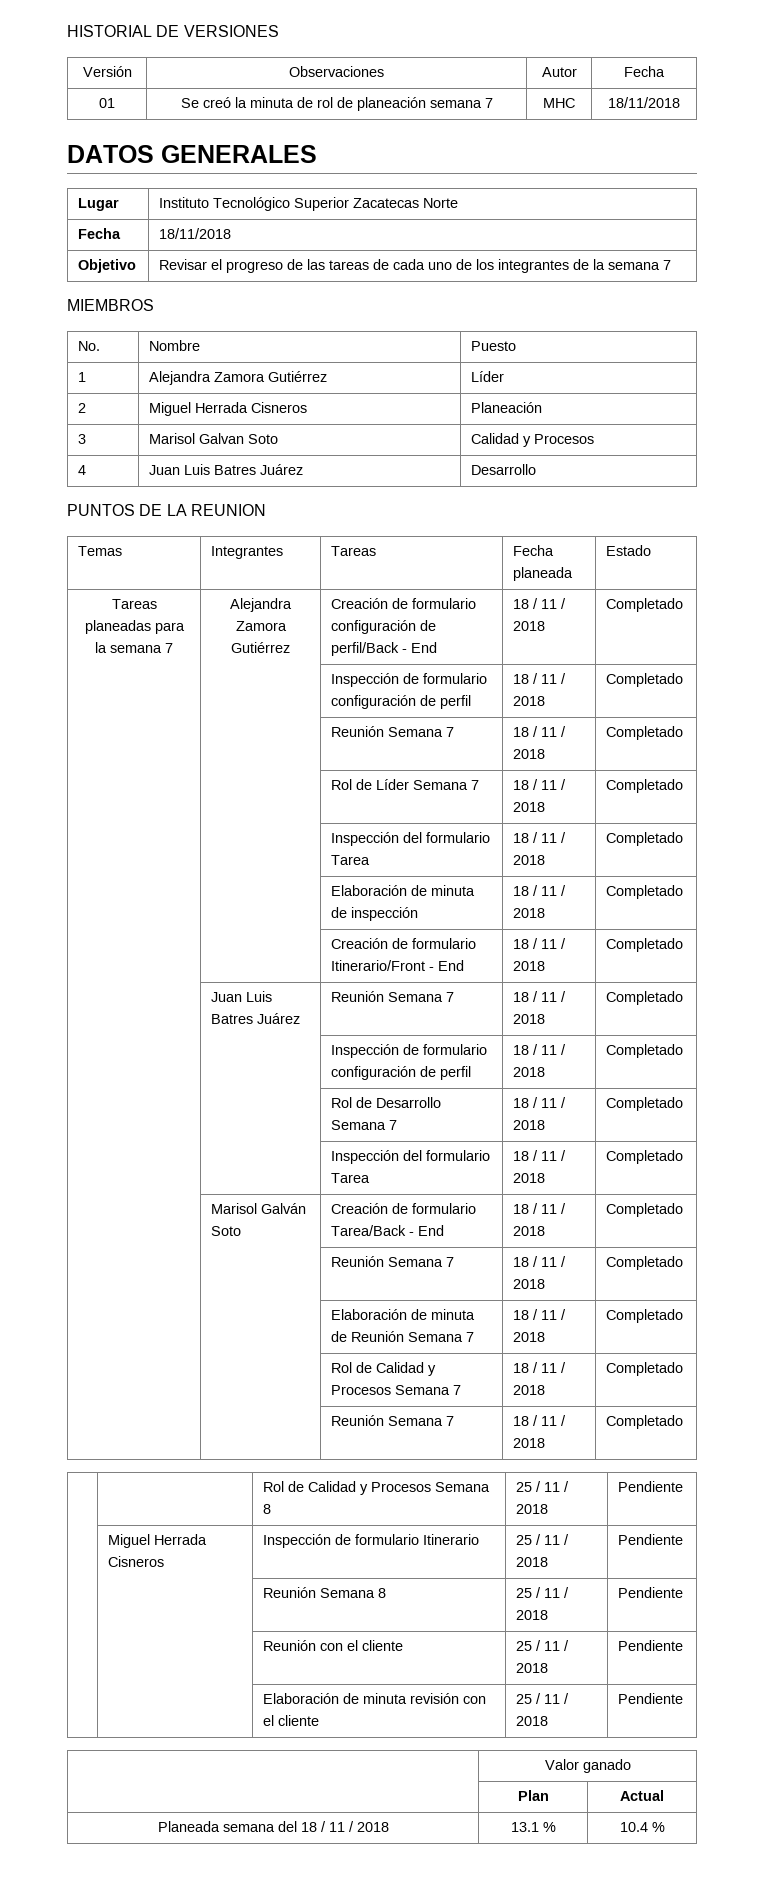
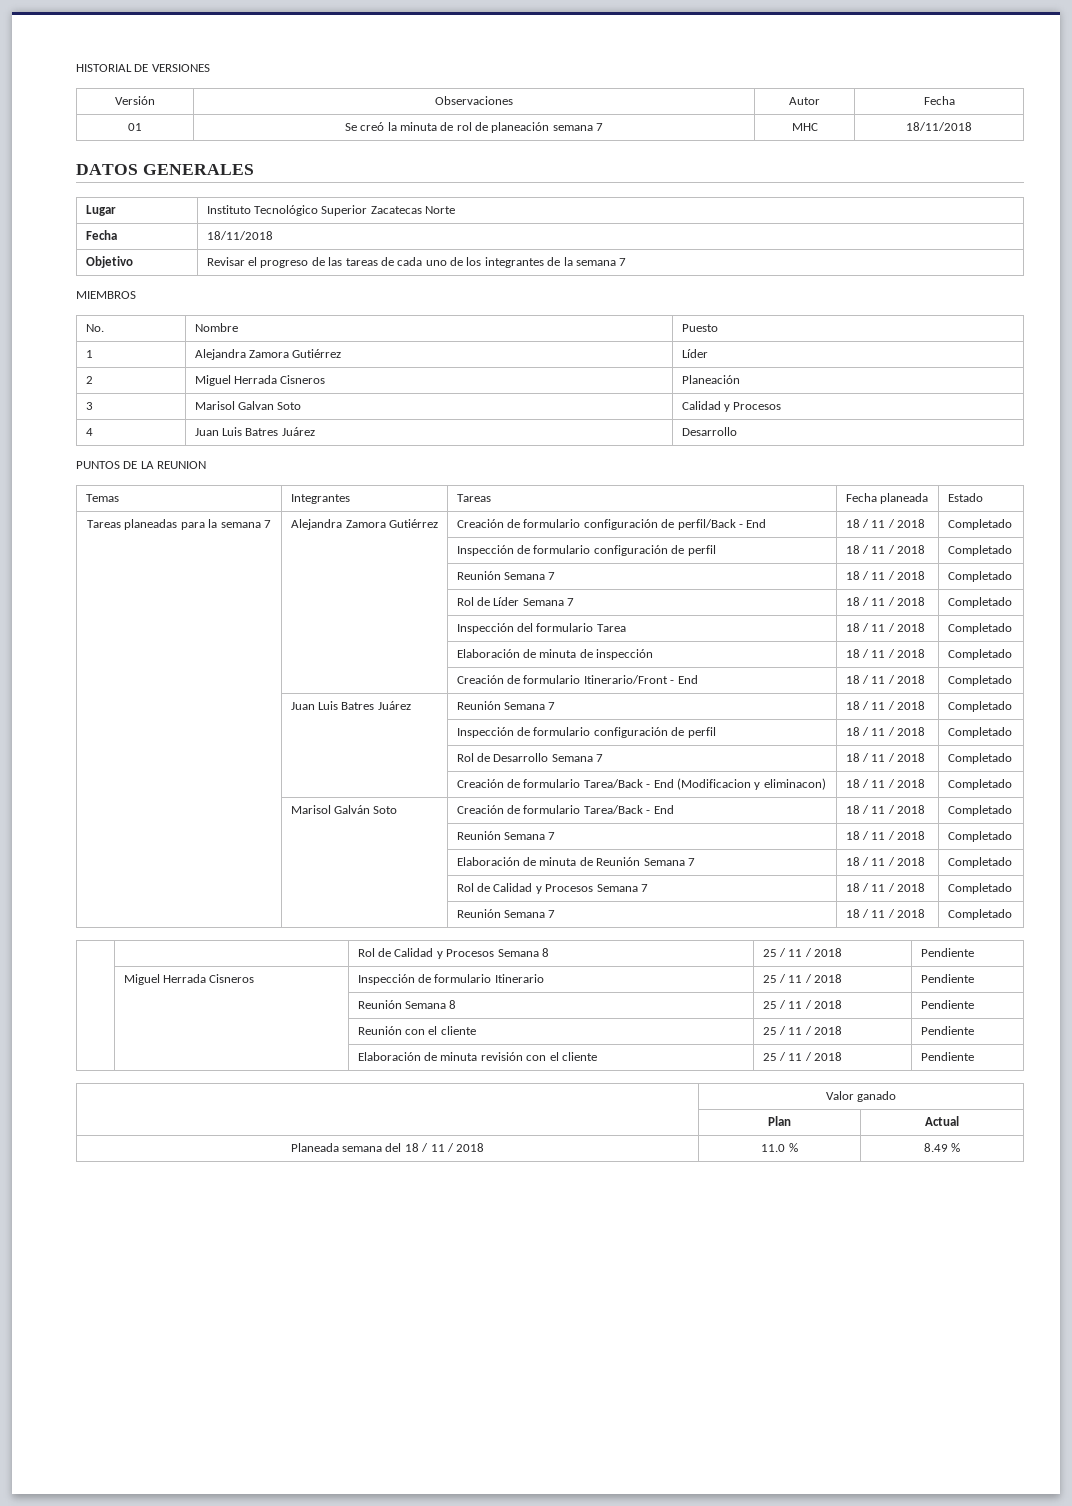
  | | Rol de Desarrollo Semana 7 | 18 / 11 / 2018 | Completado
- | | Inspección del formulario Tarea | 18 / 11 / 2018 | Completado
+ | | Creación de formulario Tarea/Back - End (Modificacion y eliminacon) | 18 / 11 / 2018 | Completado
- Planeada semana del 18 / 11 / 2018 | 13.1 % | 10.4 %
+ Planeada semana del 18 / 11 / 2018 | 11.0 % | 8.49 %

